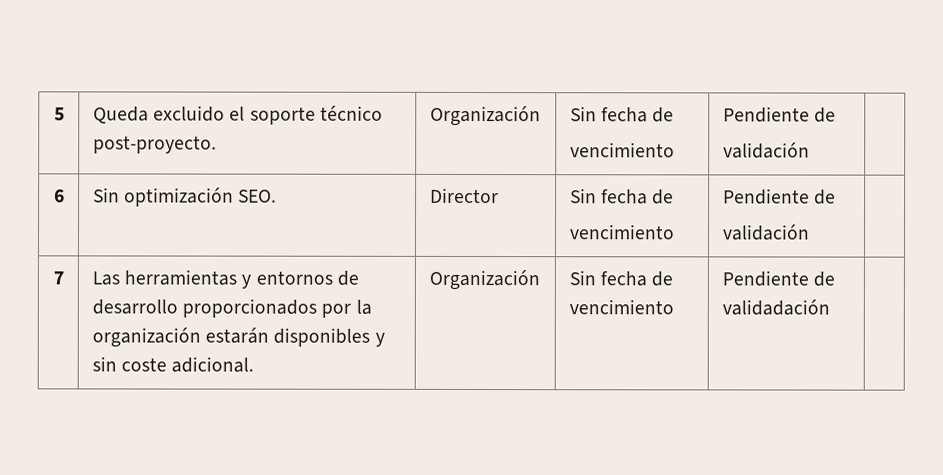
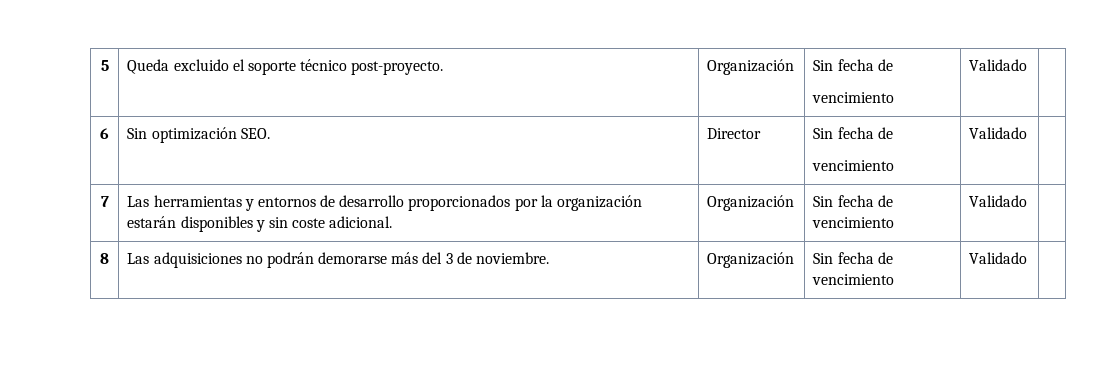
  5 | Queda excluido el soporte técnico post-proyecto. | Organización | Sin fecha de
- vencimiento | Pendiente de
- validación |
+ vencimiento | Validado |
  6 | Sin optimización SEO. | Director | Sin fecha de
- vencimiento | Pendiente de
- validación |
+ vencimiento | Validado |
- 7 | Las herramientas y entornos de desarrollo proporcionados por la organización estarán disponibles y sin coste adicional. | Organización | Sin fecha de vencimiento | Pendiente de validadación |
+ 7 | Las herramientas y entornos de desarrollo proporcionados por la organización estarán disponibles y sin coste adicional. | Organización | Sin fecha de vencimiento | Validado |
+ 8 | Las adquisiciones no podrán demorarse más del 3 de noviembre. | Organización | Sin fecha de vencimiento | Validado |

